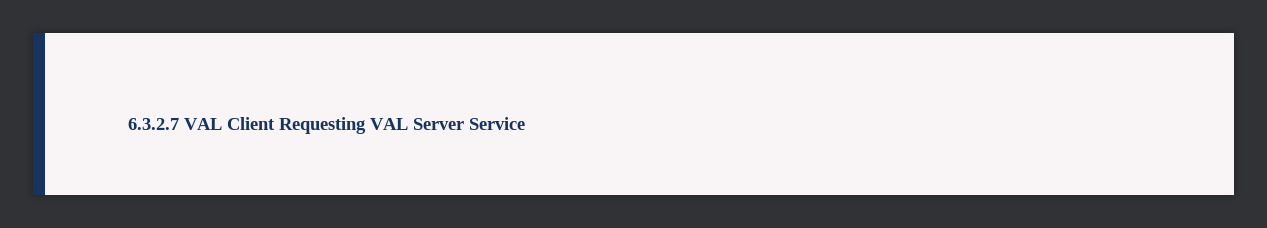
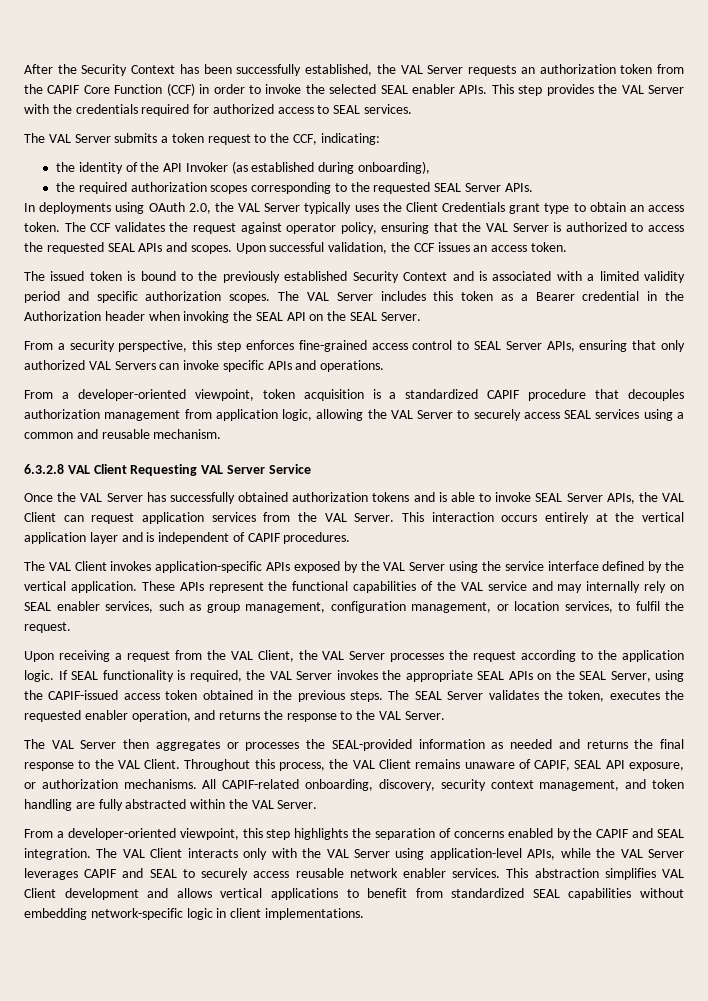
- 6.3.2.7 VAL Client Requesting VAL Server Service
+ After the Security Context has been successfully established, the VAL Server requests an authorization token from the CAPIF Core Function (CCF) in order to invoke the selected SEAL enabler APIs. This step provides the VAL Server with the credentials required for authorized access to SEAL services.
+ The VAL Server submits a token request to the CCF, indicating:
+ the identity of the API Invoker (as established during onboarding),
+ the required authorization scopes corresponding to the requested SEAL Server APIs.
+ In deployments using OAuth 2.0, the VAL Server typically uses the Client Credentials grant type to obtain an access token. The CCF validates the request against operator policy, ensuring that the VAL Server is authorized to access the requested SEAL APIs and scopes. Upon successful validation, the CCF issues an access token.
+ The issued token is bound to the previously established Security Context and is associated with a limited validity period and specific authorization scopes. The VAL Server includes this token as a Bearer credential in the Authorization header when invoking the SEAL API on the SEAL Server.
+ From a security perspective, this step enforces fine-grained access control to SEAL Server APIs, ensuring that only authorized VAL Servers can invoke specific APIs and operations.
+ From a developer-oriented viewpoint, token acquisition is a standardized CAPIF procedure that decouples authorization management from application logic, allowing the VAL Server to securely access SEAL services using a common and reusable mechanism.
+ 6.3.2.8 VAL Client Requesting VAL Server Service
+ Once the VAL Server has successfully obtained authorization tokens and is able to invoke SEAL Server APIs, the VAL Client can request application services from the VAL Server. This interaction occurs entirely at the vertical application layer and is independent of CAPIF procedures.
+ The VAL Client invokes application-specific APIs exposed by the VAL Server using the service interface defined by the vertical application. These APIs represent the functional capabilities of the VAL service and may internally rely on SEAL enabler services, such as group management, configuration management, or location services, to fulfil the request.
+ Upon receiving a request from the VAL Client, the VAL Server processes the request according to the application logic. If SEAL functionality is required, the VAL Server invokes the appropriate SEAL APIs on the SEAL Server, using the CAPIF-issued access token obtained in the previous steps. The SEAL Server validates the token, executes the requested enabler operation, and returns the response to the VAL Server.
+ The VAL Server then aggregates or processes the SEAL-provided information as needed and returns the final response to the VAL Client. Throughout this process, the VAL Client remains unaware of CAPIF, SEAL API exposure, or authorization mechanisms. All CAPIF-related onboarding, discovery, security context management, and token handling are fully abstracted within the VAL Server.
+ From a developer-oriented viewpoint, this step highlights the separation of concerns enabled by the CAPIF and SEAL integration. The VAL Client interacts only with the VAL Server using application-level APIs, while the VAL Server leverages CAPIF and SEAL to securely access reusable network enabler services. This abstraction simplifies VAL Client development and allows vertical applications to benefit from standardized SEAL capabilities without embedding network-specific logic in client implementations.

